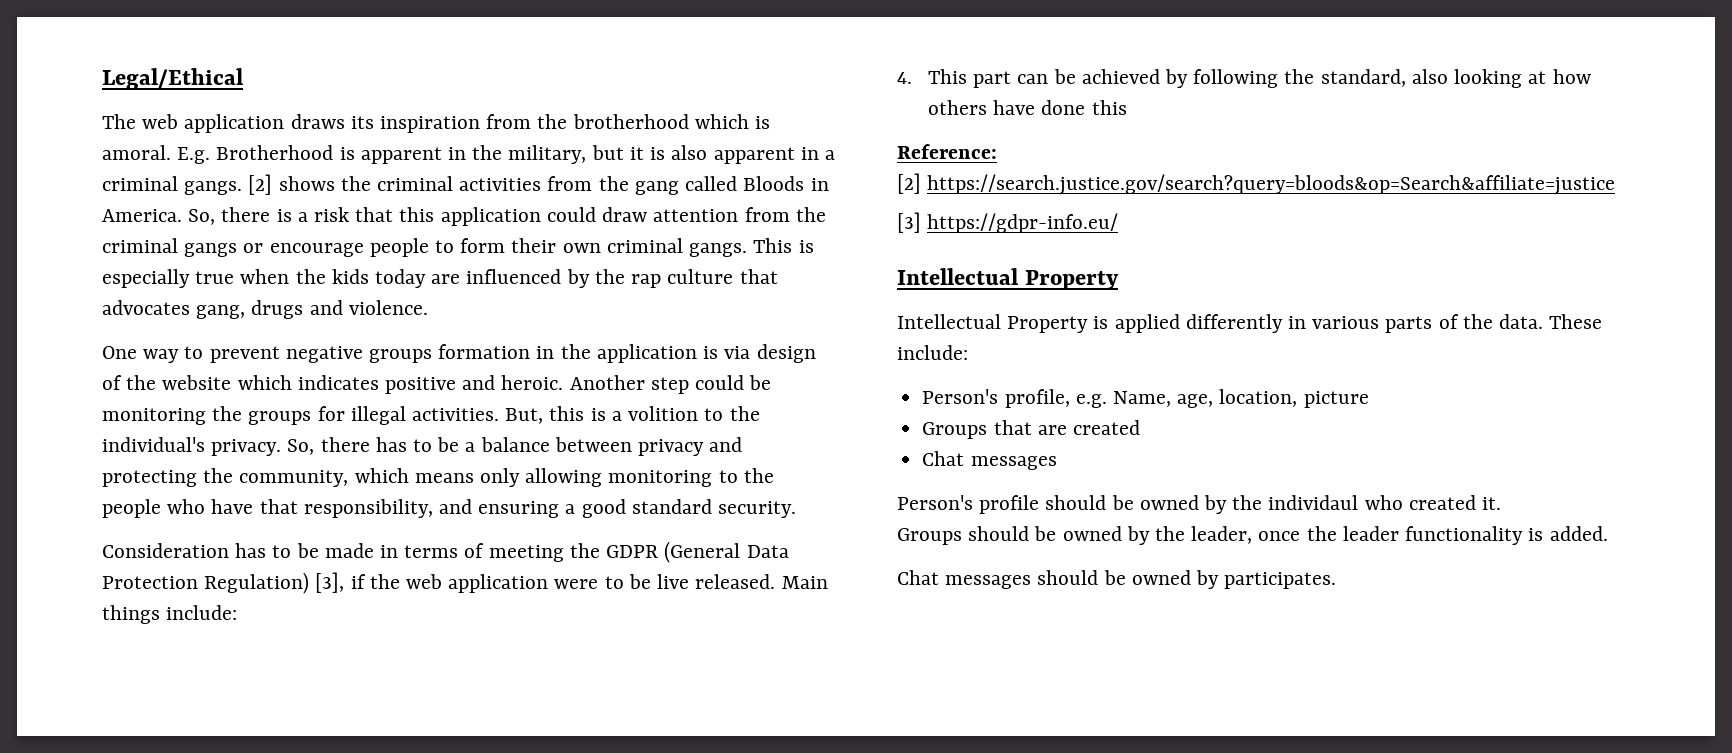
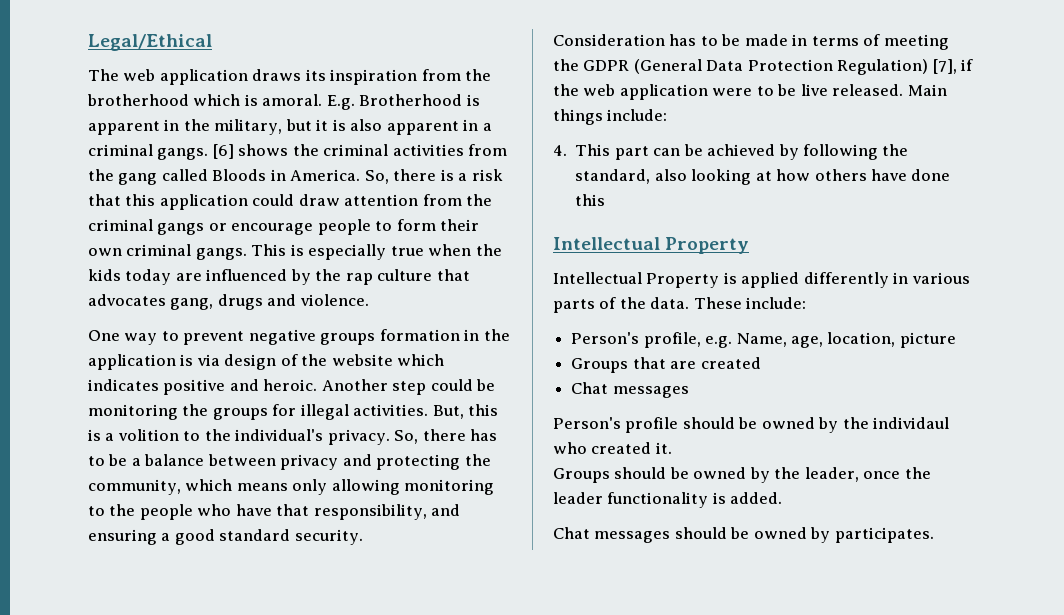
- [2] shows the criminal activities from the gang called Bloods in America.
+ [6] shows the criminal activities from the gang called Bloods in America.
- Consideration has to be made in terms of meeting the GDPR (General Data Protection Regulation) [3], if the web application were to be live released.
+ Consideration has to be made in terms of meeting the GDPR (General Data Protection Regulation) [7], if the web application were to be live released.
- Reference:
- [2] https://search.justice.gov/search?query=bloods&op=Search&affiliate=justice
- [3] https://gdpr-info.eu/

